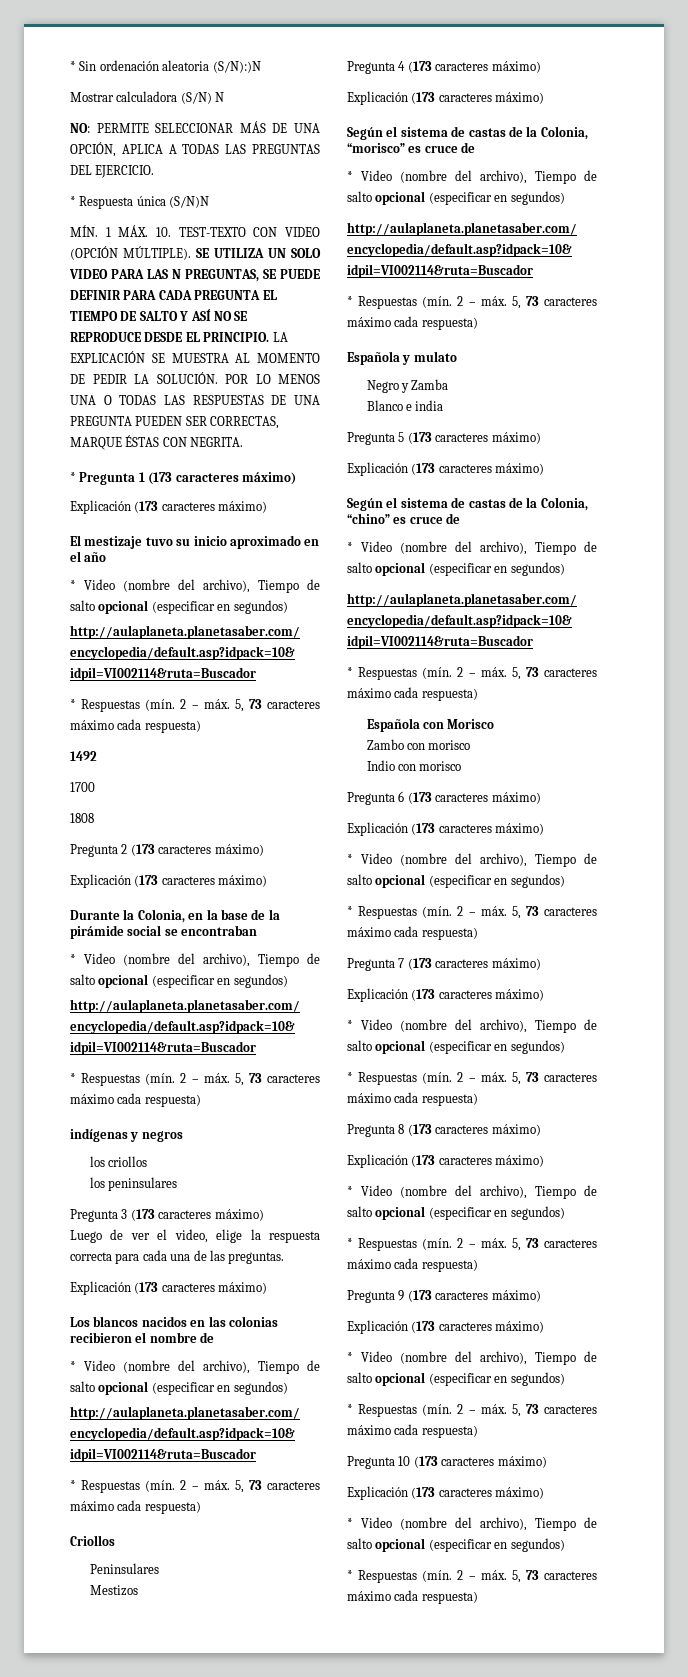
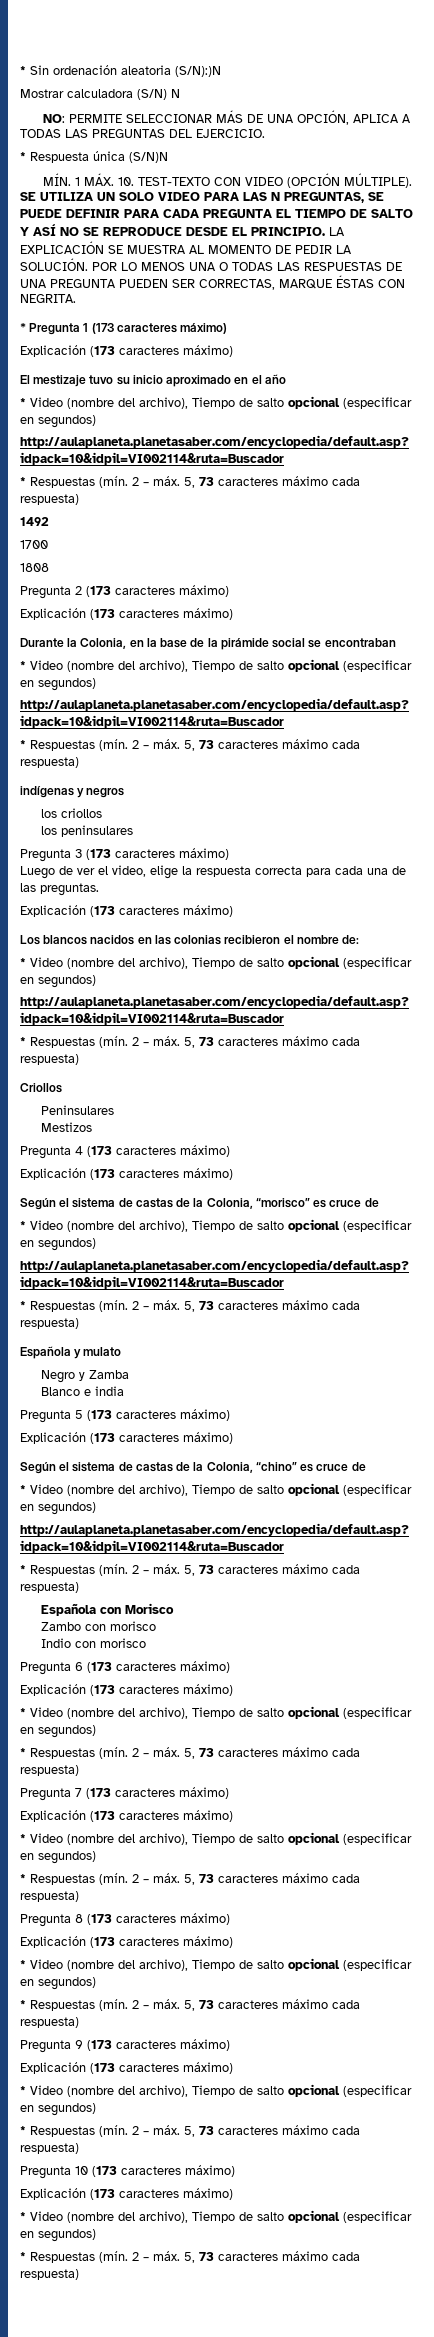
- Los blancos nacidos en las colonias recibieron el nombre de
+ Los blancos nacidos en las colonias recibieron el nombre de:

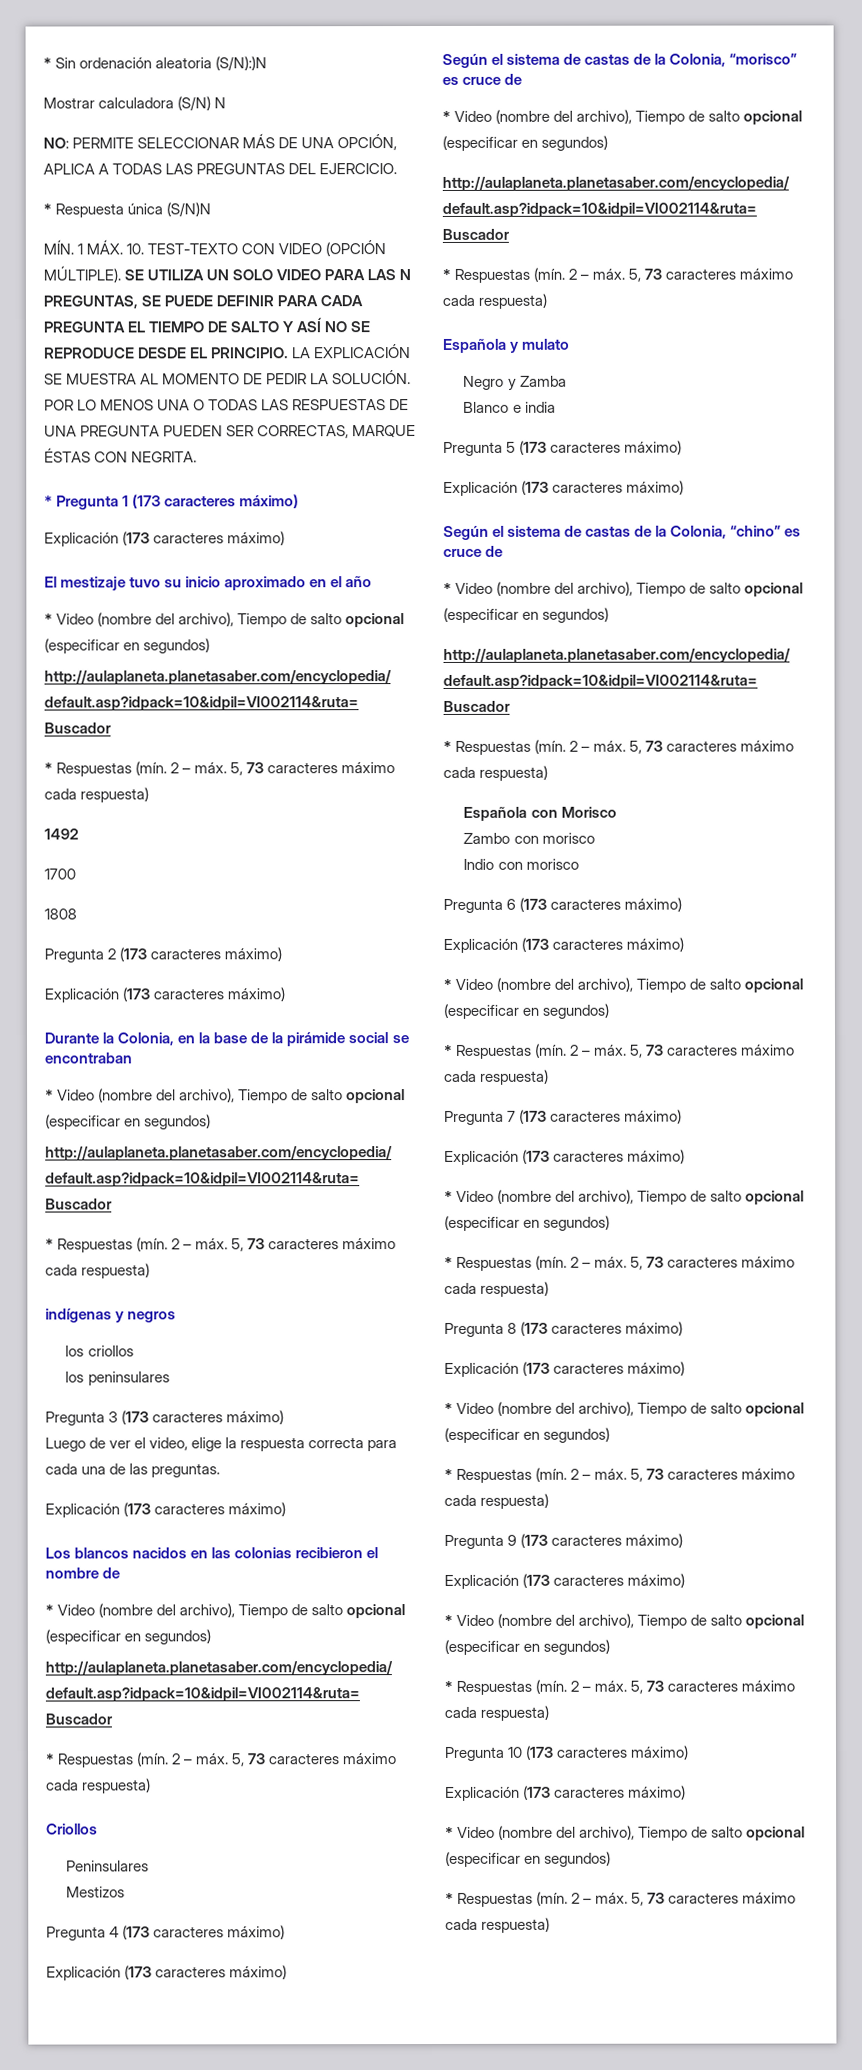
- Los blancos nacidos en las colonias recibieron el nombre de:
+ Los blancos nacidos en las colonias recibieron el nombre de

